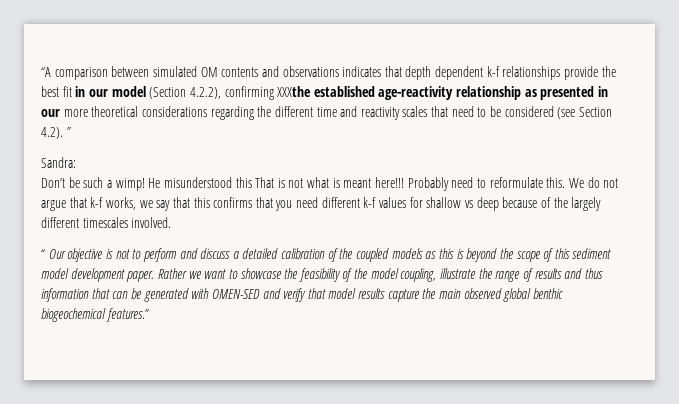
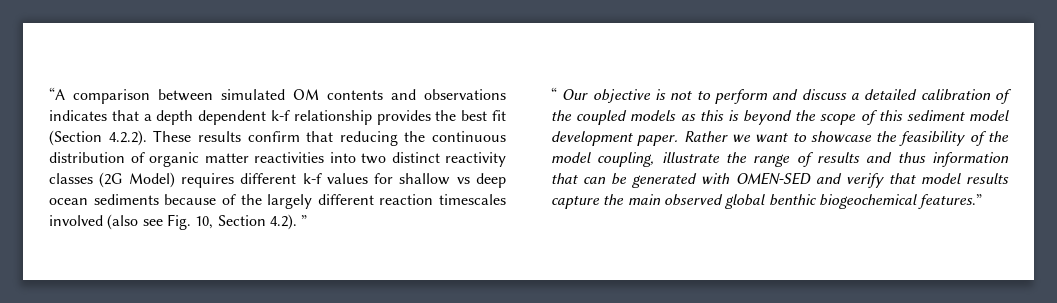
- “A comparison between simulated OM contents and observations indicates that depth dependent k-f relationships provide the best fit in our model (Section 4.2.2), confirming XXXthe established age-reactivity relationship as presented in our more theoretical considerations regarding the different time and reactivity scales that need to be considered (see Section 4.2). ”
- Sandra:
- Don’t be such a wimp! He misunderstood this That is not what is meant here!!! Probably need to reformulate this. We do not argue that k-f works, we say that this confirms that you need different k-f values for shallow vs deep because of the largely different timescales involved.
+ “A comparison between simulated OM contents and observations indicates that a depth dependent k-f relationship provides the best fit (Section 4.2.2). These results confirm that reducing the continuous distribution of organic matter reactivities into two distinct reactivity classes (2G Model) requires different k-f values for shallow vs deep ocean sediments because of the largely different reaction timescales involved (also see Fig. 10, Section 4.2). ”

